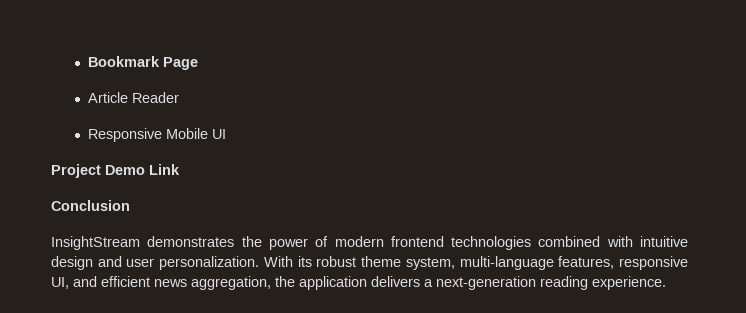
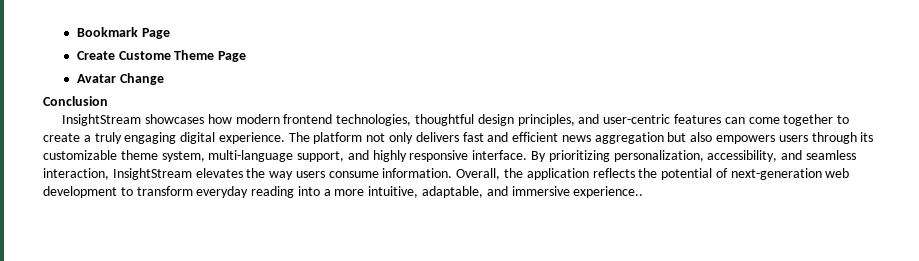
- Article Reader
- Responsive Mobile UI
- Project Demo Link
+ Create Custome Theme Page
+ Avatar Change
  Conclusion
- InsightStream demonstrates the power of modern frontend technologies combined with intuitive design and user personalization. With its robust theme system, multi-language features, responsive UI, and efficient news aggregation, the application delivers a next-generation reading experience.
+ InsightStream showcases how modern frontend technologies, thoughtful design principles, and user-centric features can come together to create a truly engaging digital experience. The platform not only delivers fast and efficient news aggregation but also empowers users through its customizable theme system, multi-language support, and highly responsive interface. By prioritizing personalization, accessibility, and seamless interaction, InsightStream elevates the way users consume information. Overall, the application reflects the potential of next-generation web development to transform everyday reading into a more intuitive, adaptable, and immersive experience..

